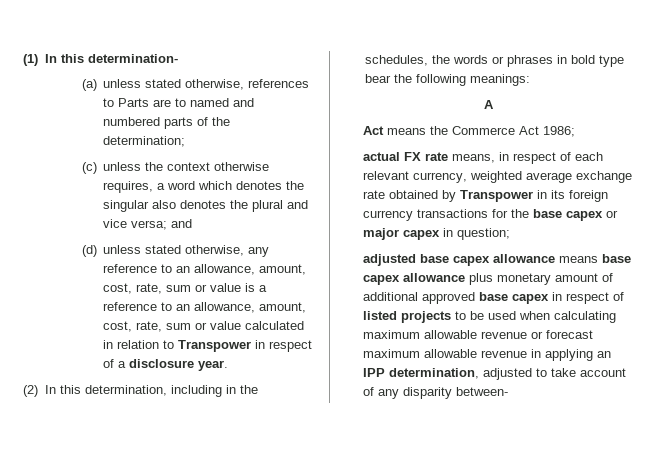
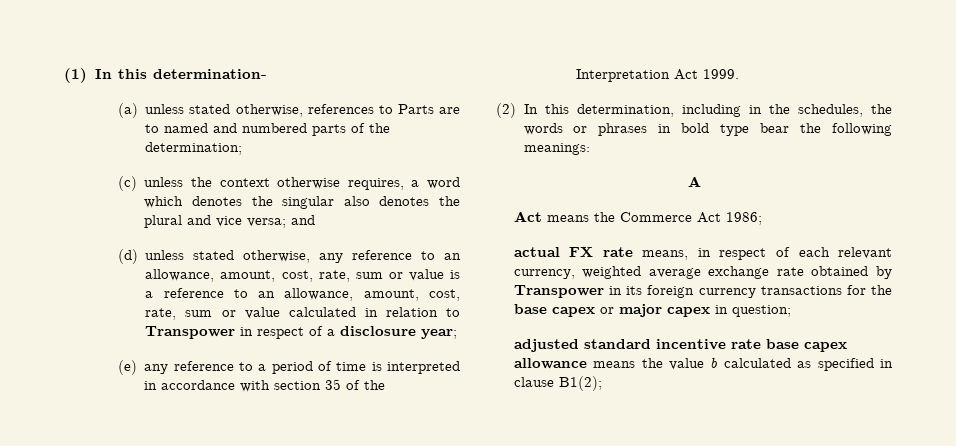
- (d) unless stated otherwise, any reference to an allowance, amount, cost, rate, sum or value is a reference to an allowance, amount, cost, rate, sum or value calculated in relation to Transpower in respect of a disclosure year.
+ (d) unless stated otherwise, any reference to an allowance, amount, cost, rate, sum or value is a reference to an allowance, amount, cost, rate, sum or value calculated in relation to Transpower in respect of a disclosure year;
+ (e) any reference to a period of time is interpreted in accordance with section 35 of the Interpretation Act 1999.
- adjusted base capex allowance means base capex allowance plus monetary amount of additional approved base capex in respect of listed projects to be used when calculating maximum allowable revenue or forecast maximum allowable revenue in applying an IPP determination, adjusted to take account of any disparity between-
+ adjusted standard incentive rate base capex allowance means the value b calculated as specified in clause B1(2);

